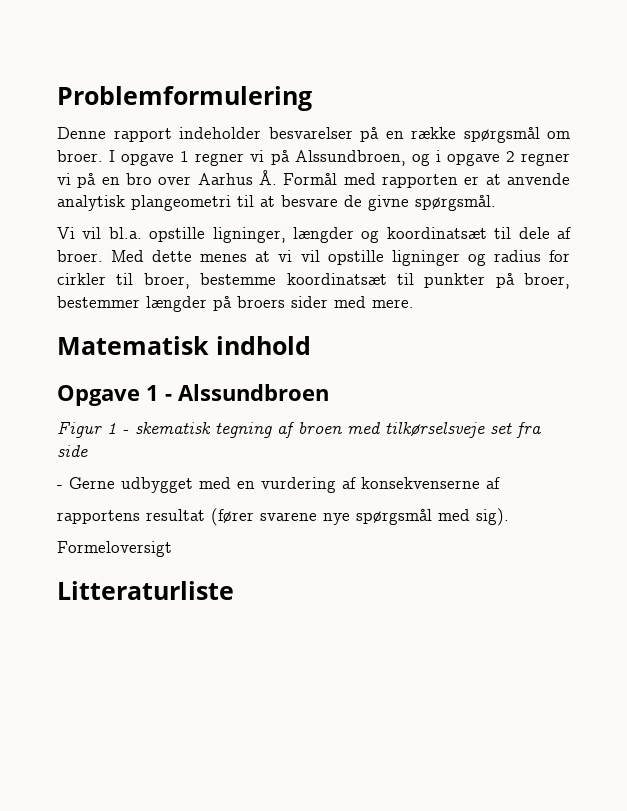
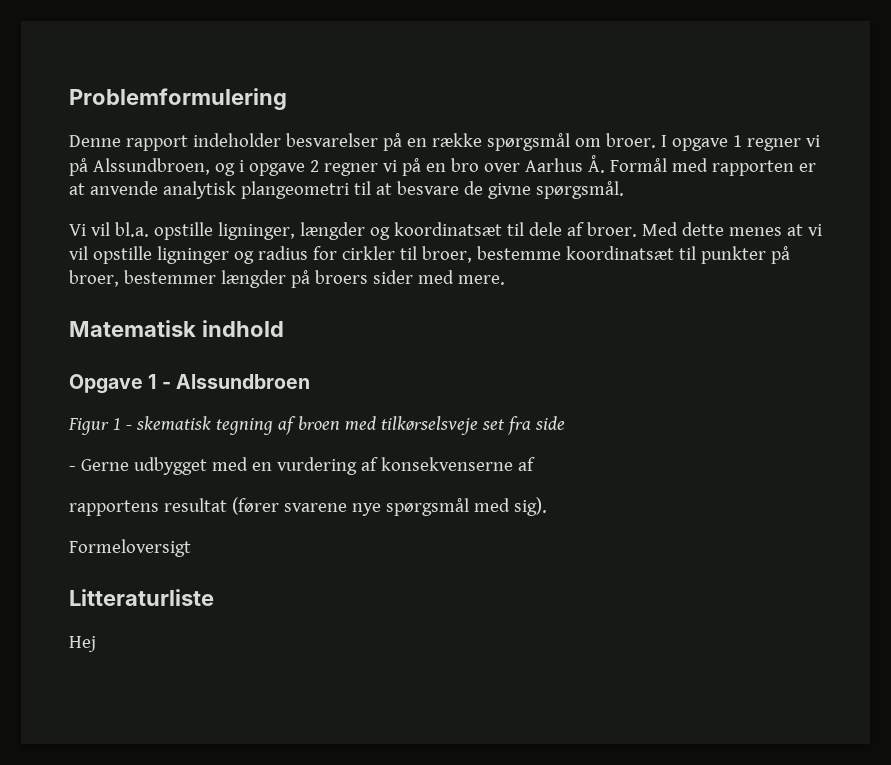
+ Hej

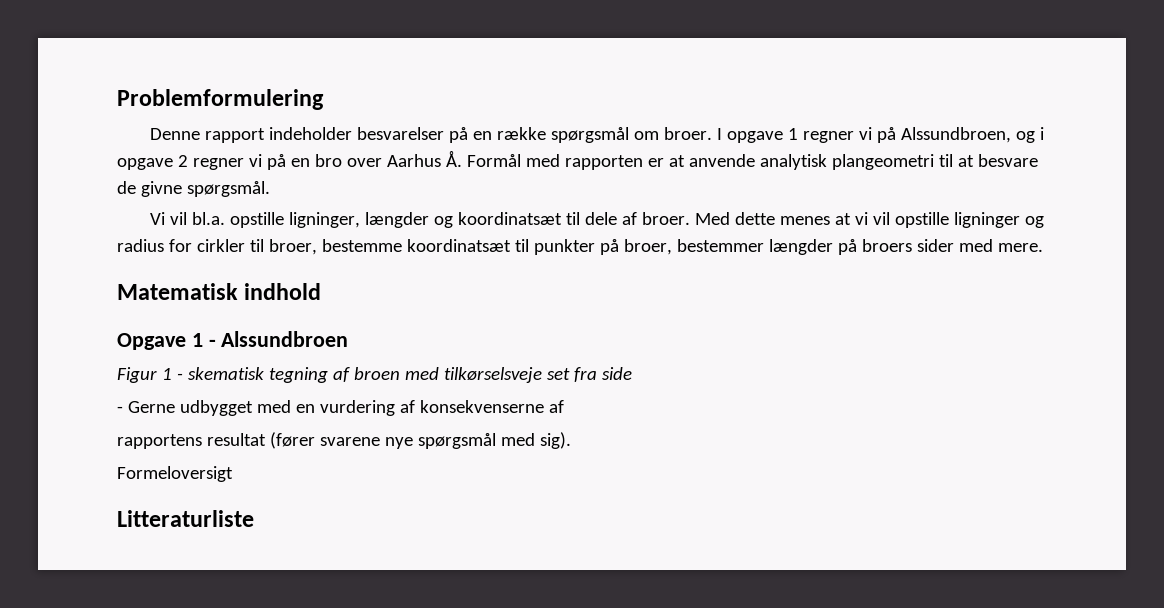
- Hej

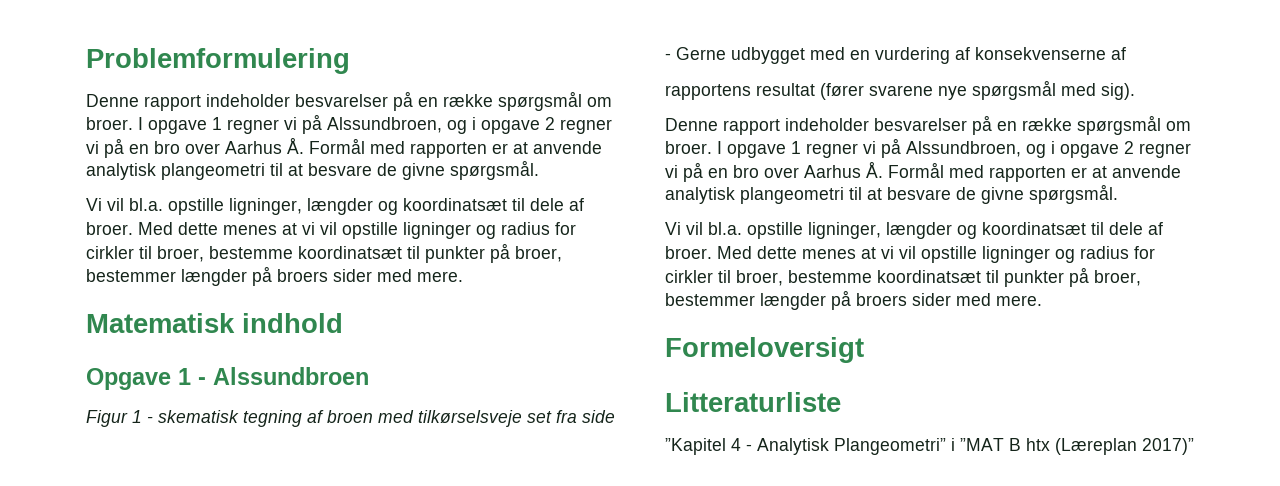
  rapportens resultat (fører svarene nye spørgsmål med sig).
+ Denne rapport indeholder besvarelser på en række spørgsmål om broer. I opgave 1 regner vi på Alssundbroen, og i opgave 2 regner vi på en bro over Aarhus Å. Formål med rapporten er at anvende analytisk plangeometri til at besvare de givne spørgsmål.
+ Vi vil bl.a. opstille ligninger, længder og koordinatsæt til dele af broer. Med dette menes at vi vil opstille ligninger og radius for cirkler til broer, bestemme koordinatsæt til punkter på broer, bestemmer længder på broers sider med mere.
  Formeloversigt
  Litteraturliste
+ ”Kapitel 4 - Analytisk Plangeometri” i ”MAT B htx (Læreplan 2017)”

